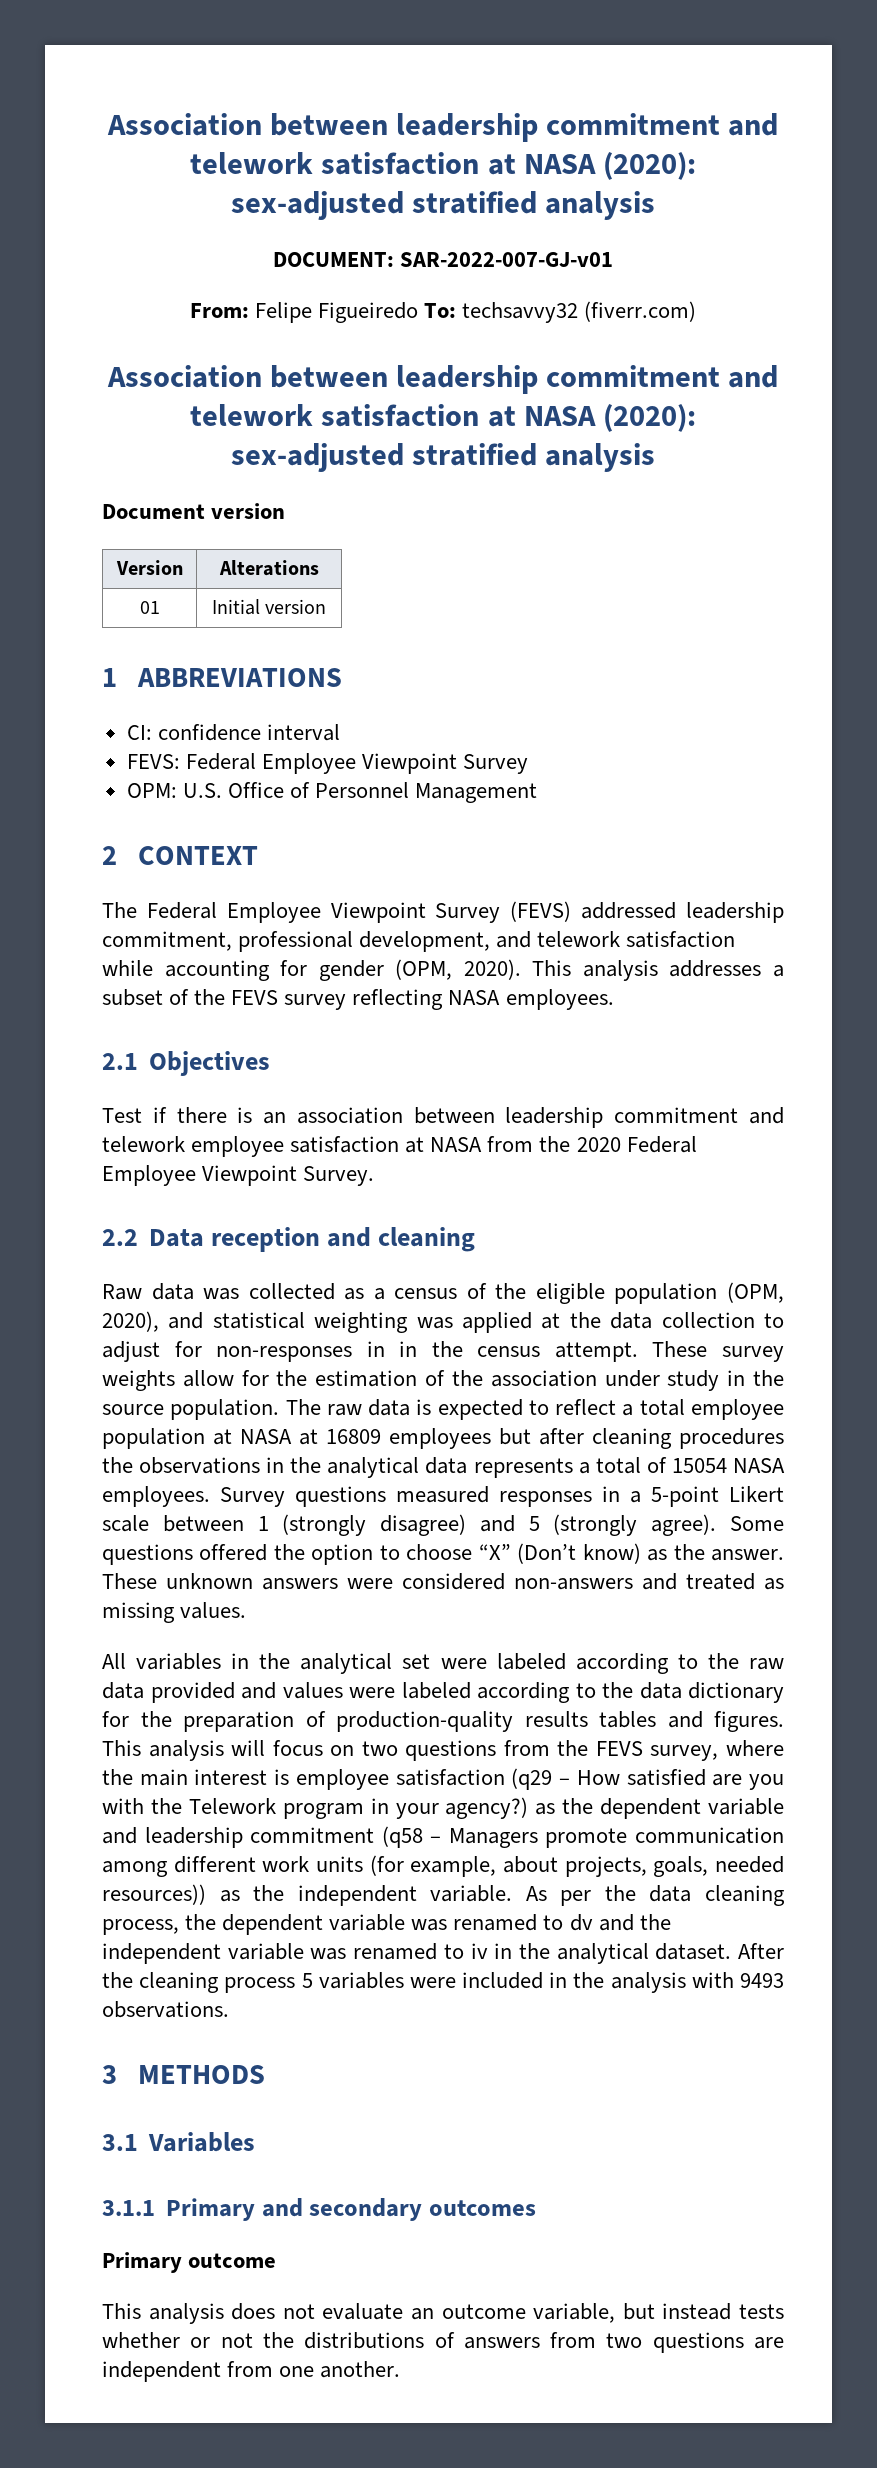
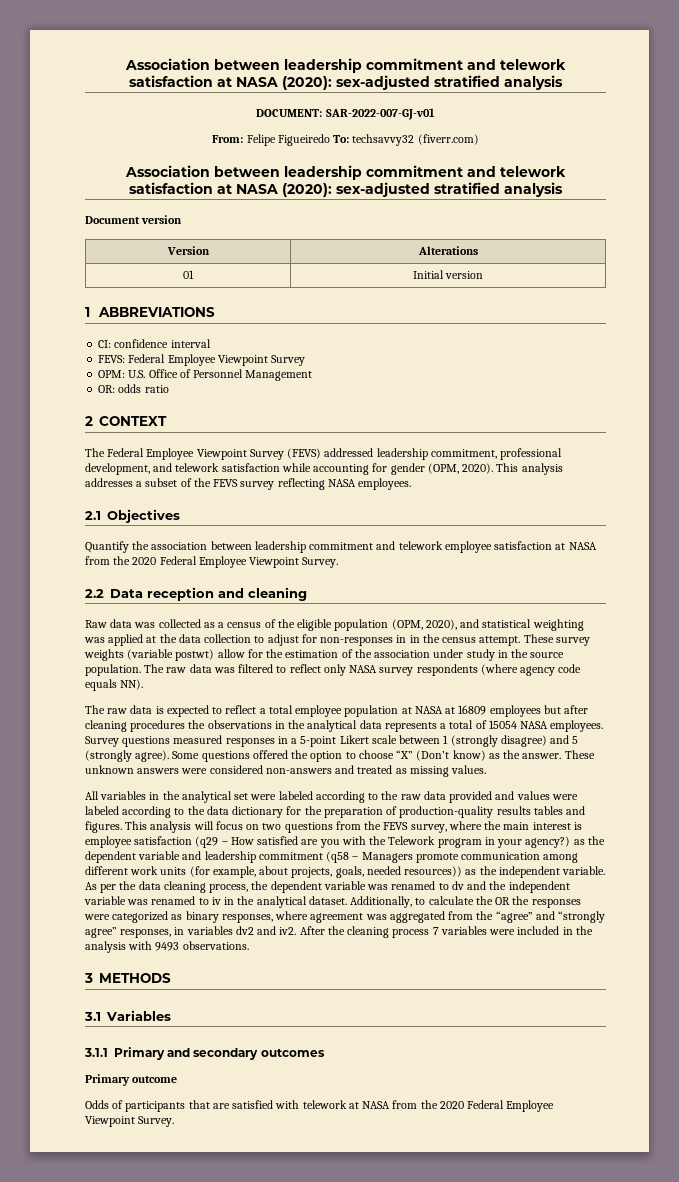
+ OR: odds ratio
- Test if there is an association between leadership commitment and telework employee satisfaction at NASA from the 2020 Federal Employee Viewpoint Survey.
+ Quantify the association between leadership commitment and telework employee satisfaction at NASA from the 2020 Federal Employee Viewpoint Survey.
- These survey weights allow for the estimation of the association under study in the source population.
+ These survey weights (variable postwt) allow for the estimation of the association under study in the source population.
+ The raw data was filtered to reflect only NASA survey respondents (where agency code equals NN).
+ Additionally, to calculate the OR the responses were categorized as binary responses, where agreement was aggregated from the “agree” and “strongly agree” responses, in variables dv2 and iv2.
- After the cleaning process 5 variables were included in the analysis with 9493 observations.
+ After the cleaning process 7 variables were included in the analysis with 9493 observations.
- This analysis does not evaluate an outcome variable, but instead tests whether or not the distributions of answers from two questions are independent from one another.
+ Odds of participants that are satisfied with telework at NASA from the 2020 Federal Employee Viewpoint Survey.

